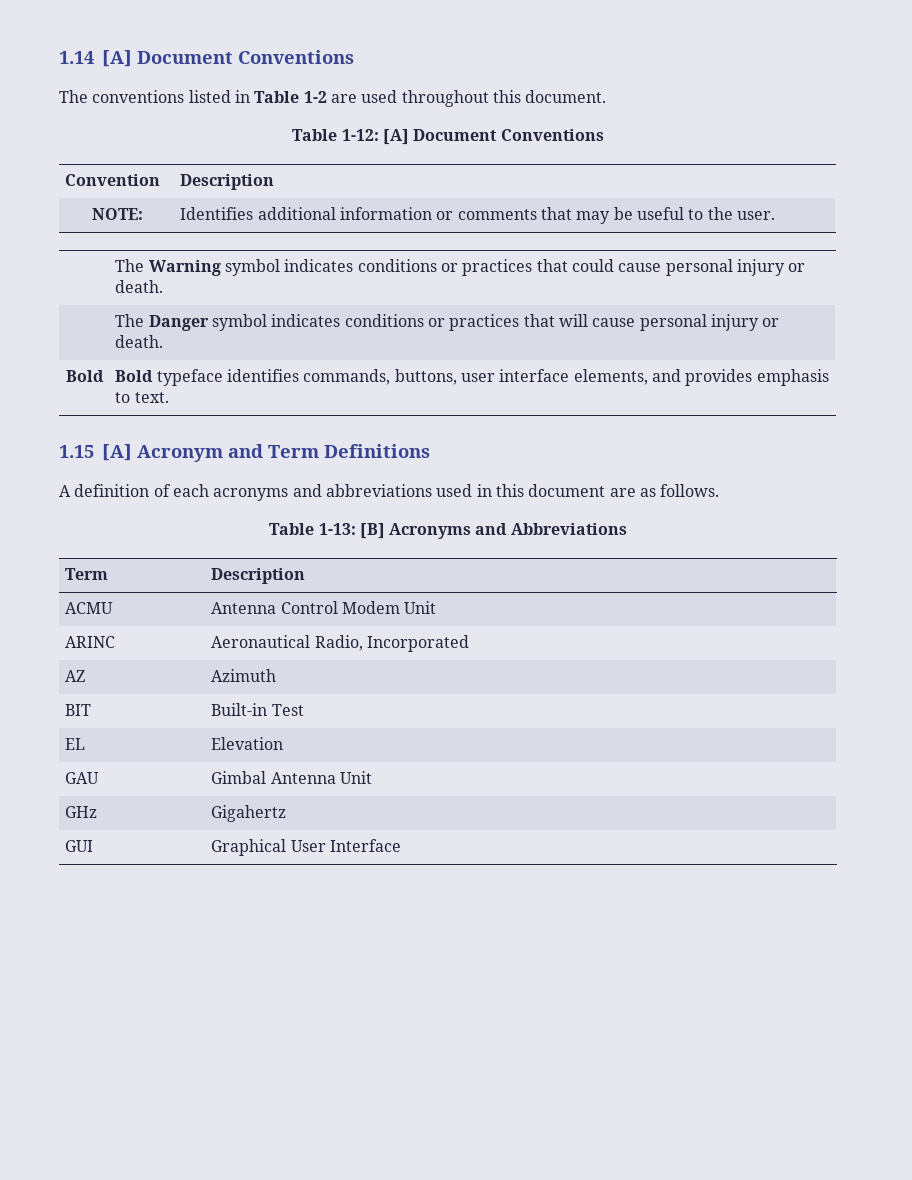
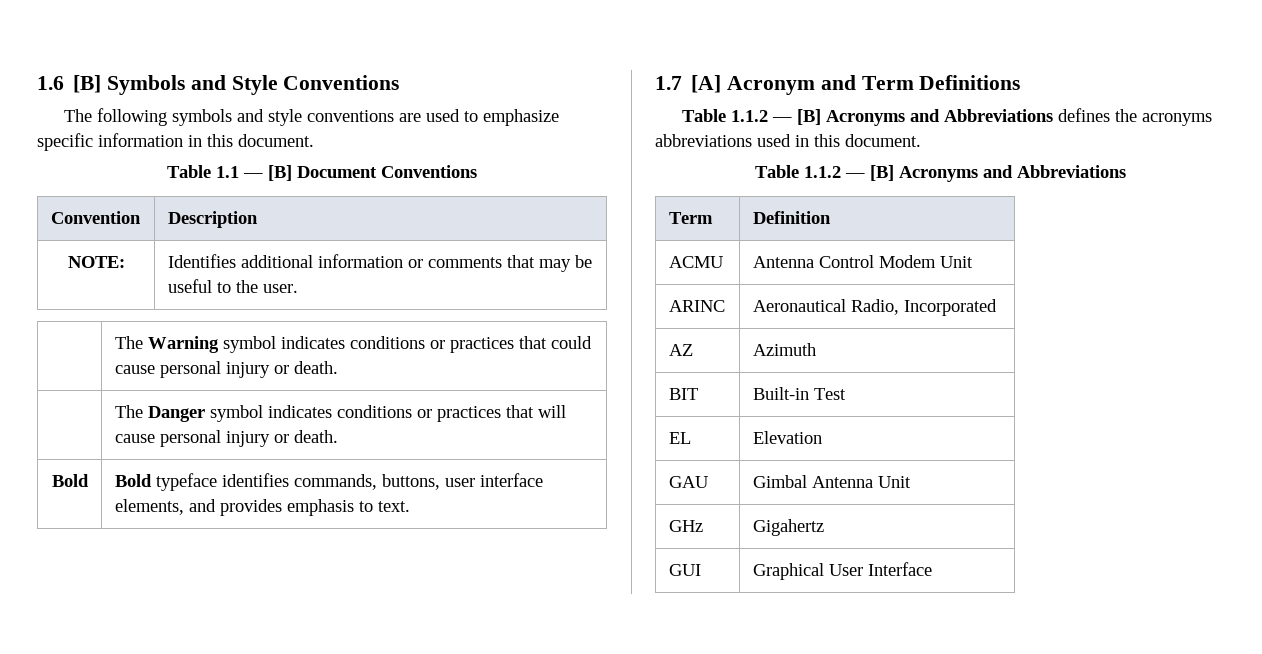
- 1.14 [A] Document Conventions
- The conventions listed in Table 1-2 are used throughout this document.
- Table 1-12: [A] Document Conventions
+ 1.6 [B] Symbols and Style Conventions
+ The following symbols and style conventions are used to emphasize specific information in this document.
+ Table 1.1 — [B] Document Conventions
- 1.15 [A] Acronym and Term Definitions
+ 1.7 [A] Acronym and Term Definitions
- A definition of each acronyms and abbreviations used in this document are as follows.
- Table 1-13: [B] Acronyms and Abbreviations
+ Table 1.1.2 — [B] Acronyms and Abbreviations defines the acronyms abbreviations used in this document.
+ Table 1.1.2 — [B] Acronyms and Abbreviations
- Term | Description
+ Term | Definition

